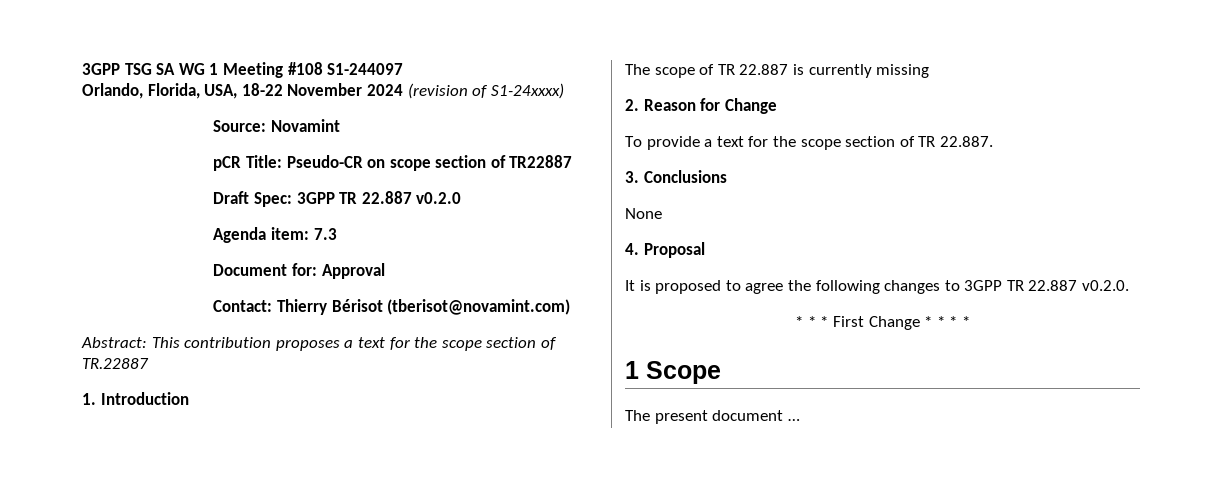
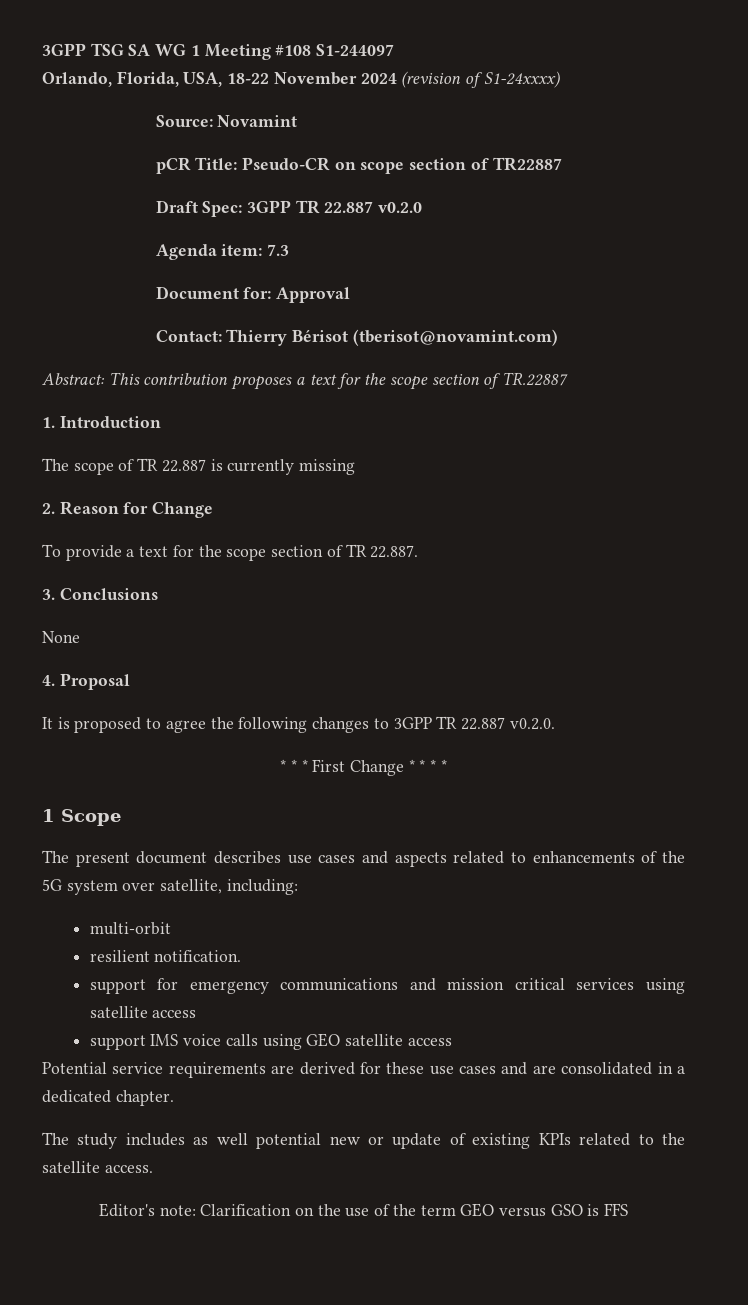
- The present document …
+ The present document describes use cases and aspects related to enhancements of the 5G system over satellite, including:
+ multi-orbit
+ resilient notification.
+ support for emergency communications and mission critical services using satellite access
+ support IMS voice calls using GEO satellite access
+ Potential service requirements are derived for these use cases and are consolidated in a dedicated chapter.
+ The study includes as well potential new or update of existing KPIs related to the satellite access.
+ Editor's note: Clarification on the use of the term GEO versus GSO is FFS

